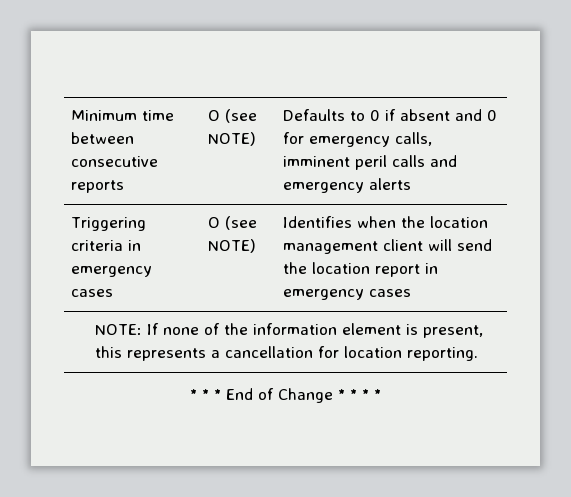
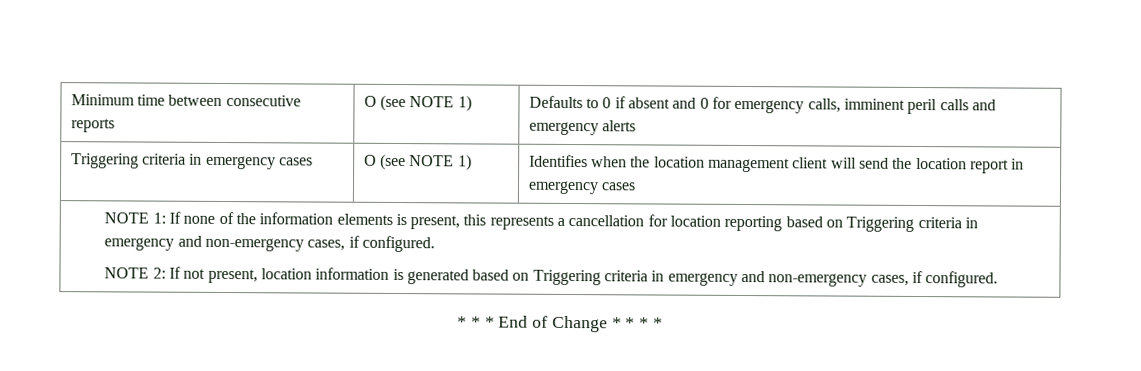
- Minimum time between consecutive reports | O (see NOTE) | Defaults to 0 if absent and 0 for emergency calls, imminent peril calls and emergency alerts
+ Minimum time between consecutive reports | O (see NOTE 1) | Defaults to 0 if absent and 0 for emergency calls, imminent peril calls and emergency alerts
- Triggering criteria in emergency cases | O (see NOTE) | Identifies when the location management client will send the location report in emergency cases
+ Triggering criteria in emergency cases | O (see NOTE 1) | Identifies when the location management client will send the location report in emergency cases
- NOTE: If none of the information element is present, this represents a cancellation for location reporting.
+ NOTE 1: If none of the information elements is present, this represents a cancellation for location reporting based on Triggering criteria in emergency and non-emergency cases, if configured.
+ NOTE 2: If not present, location information is generated based on Triggering criteria in emergency and non-emergency cases, if configured.

